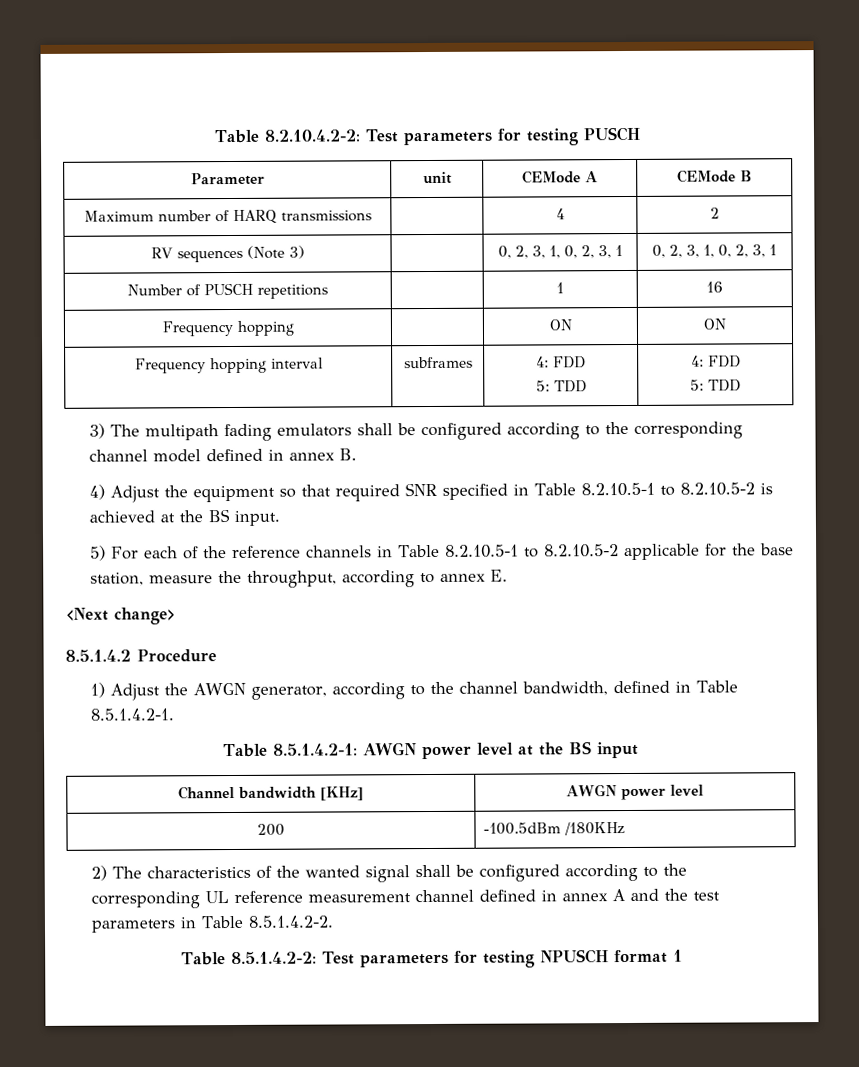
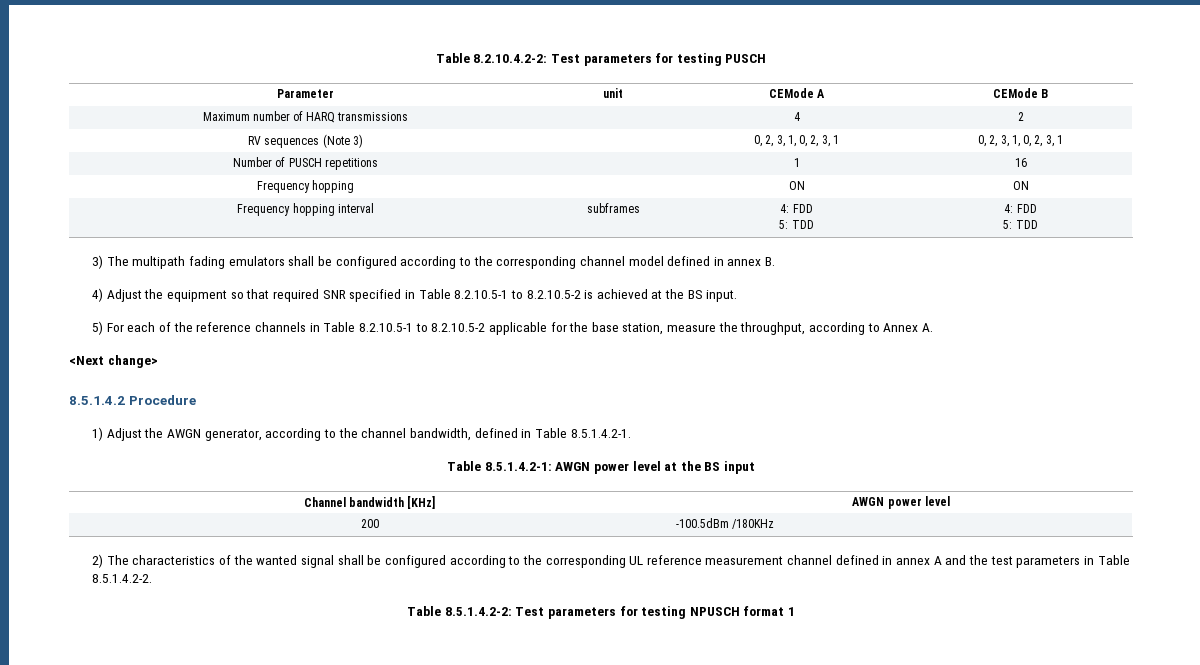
- 5) For each of the reference channels in Table 8.2.10.5-1 to 8.2.10.5-2 applicable for the base station, measure the throughput, according to annex E.
+ 5) For each of the reference channels in Table 8.2.10.5-1 to 8.2.10.5-2 applicable for the base station, measure the throughput, according to Annex A.

